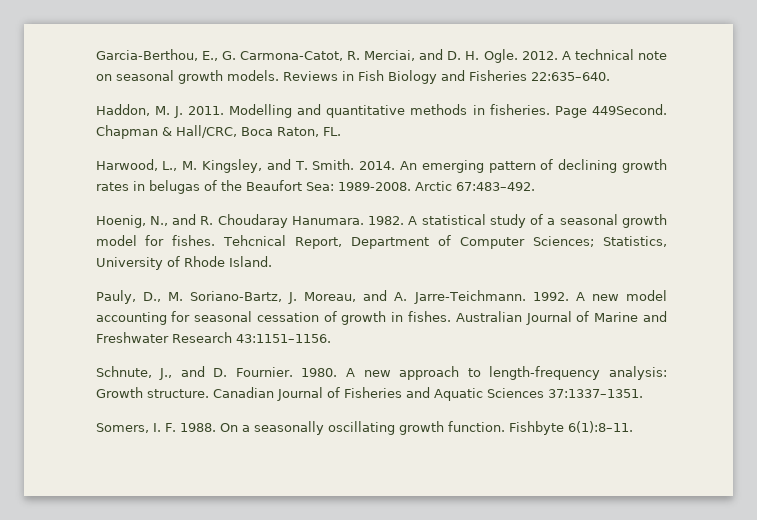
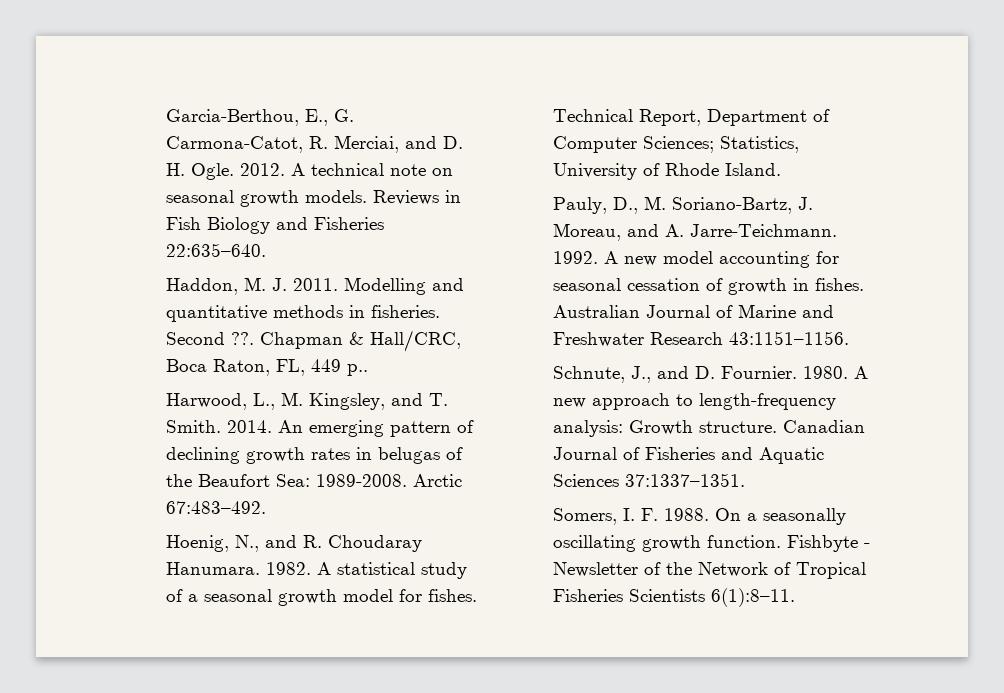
- Page 449Second.
+ Second ??.
- Chapman & Hall/CRC, Boca Raton, FL.
+ Chapman & Hall/CRC, Boca Raton, FL, 449 p..
- Tehcnical Report, Department of Computer Sciences; Statistics, University of Rhode Island.
+ Technical Report, Department of Computer Sciences; Statistics, University of Rhode Island.
- Fishbyte 6(1):8–11.
+ Fishbyte - Newsletter of the Network of Tropical Fisheries Scientists 6(1):8–11.

